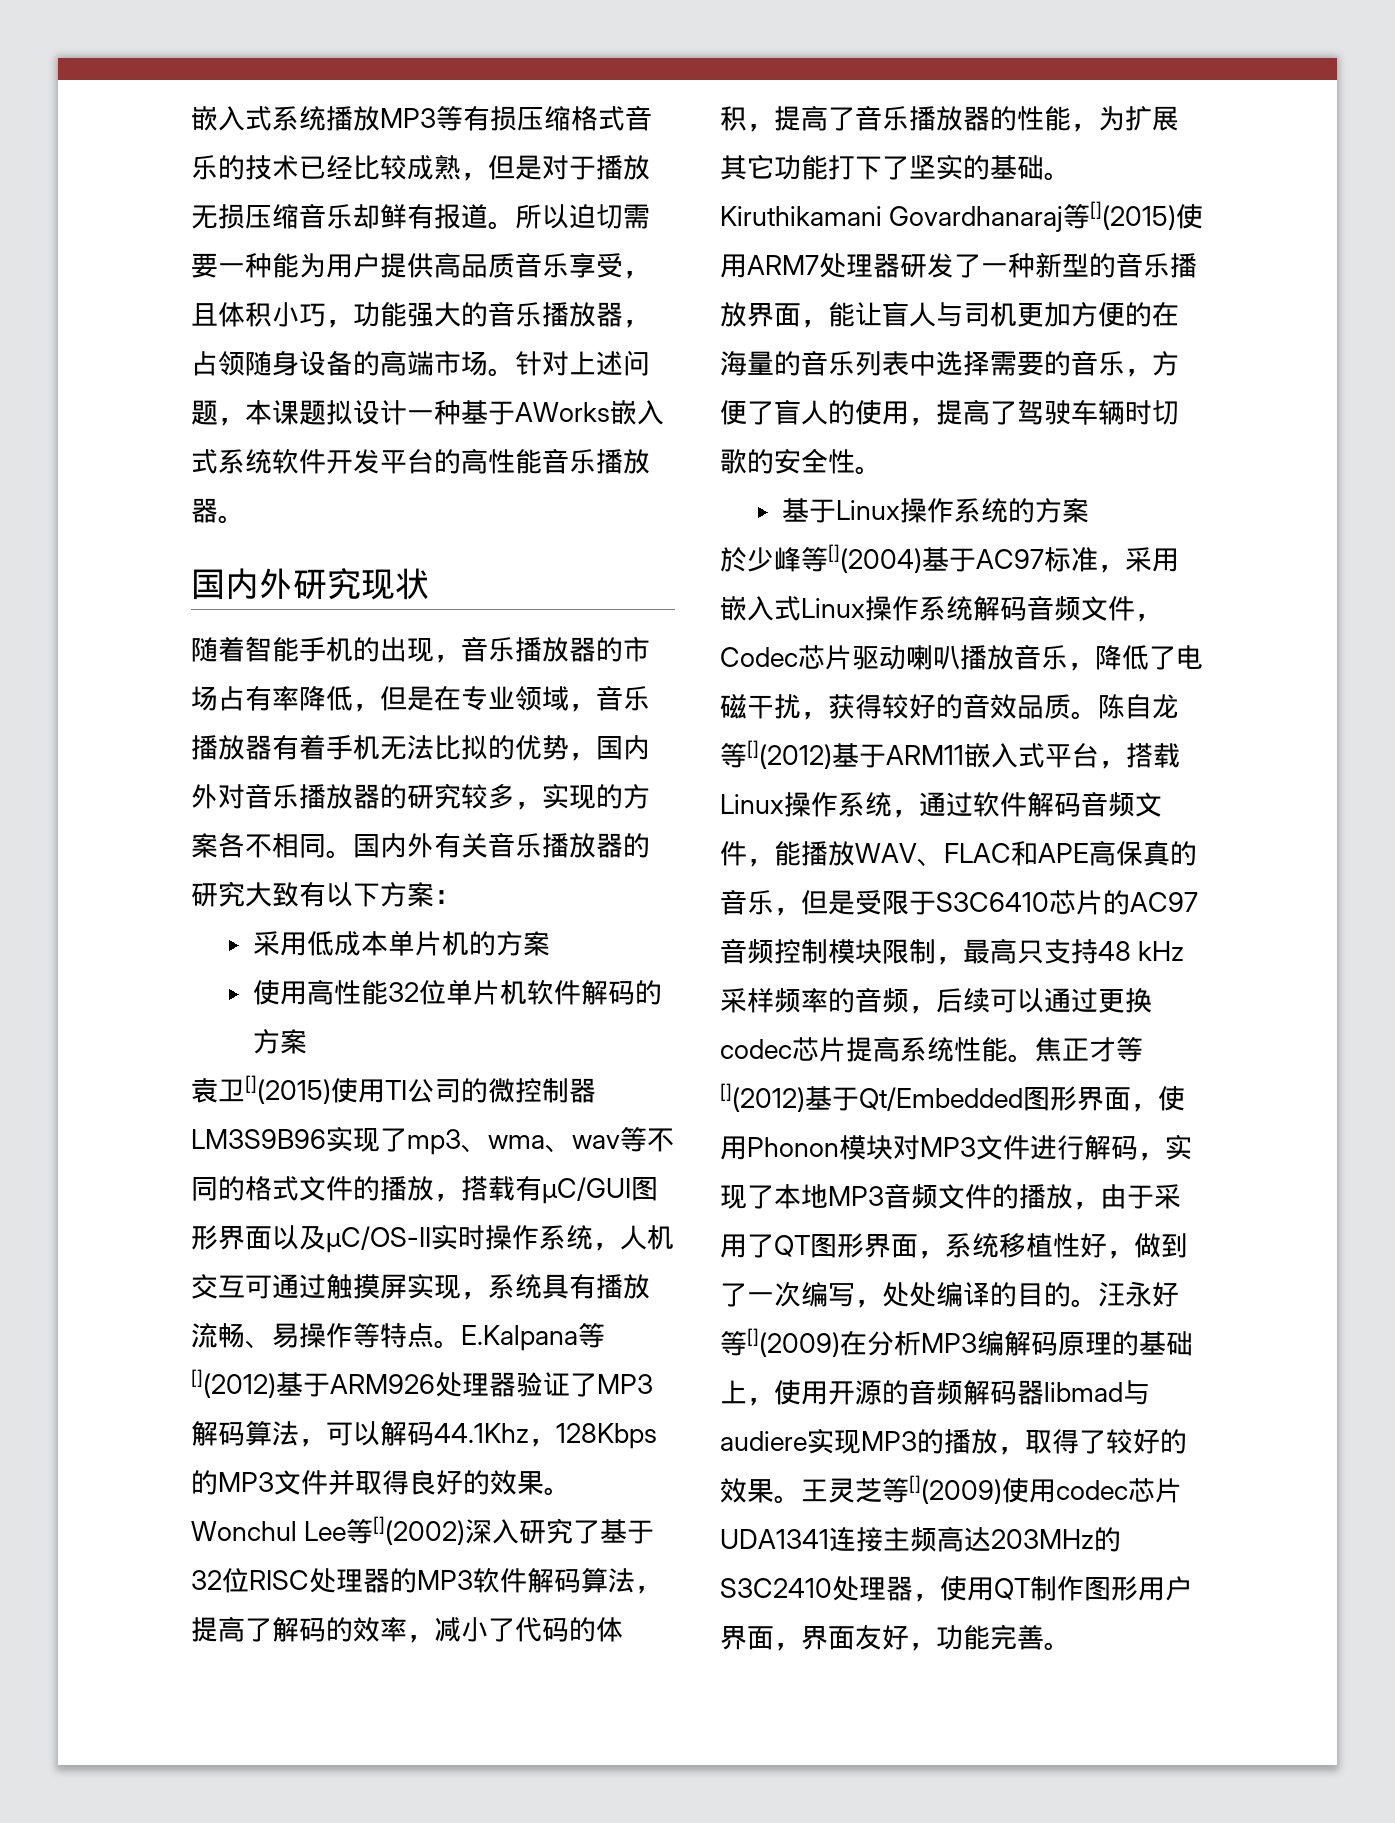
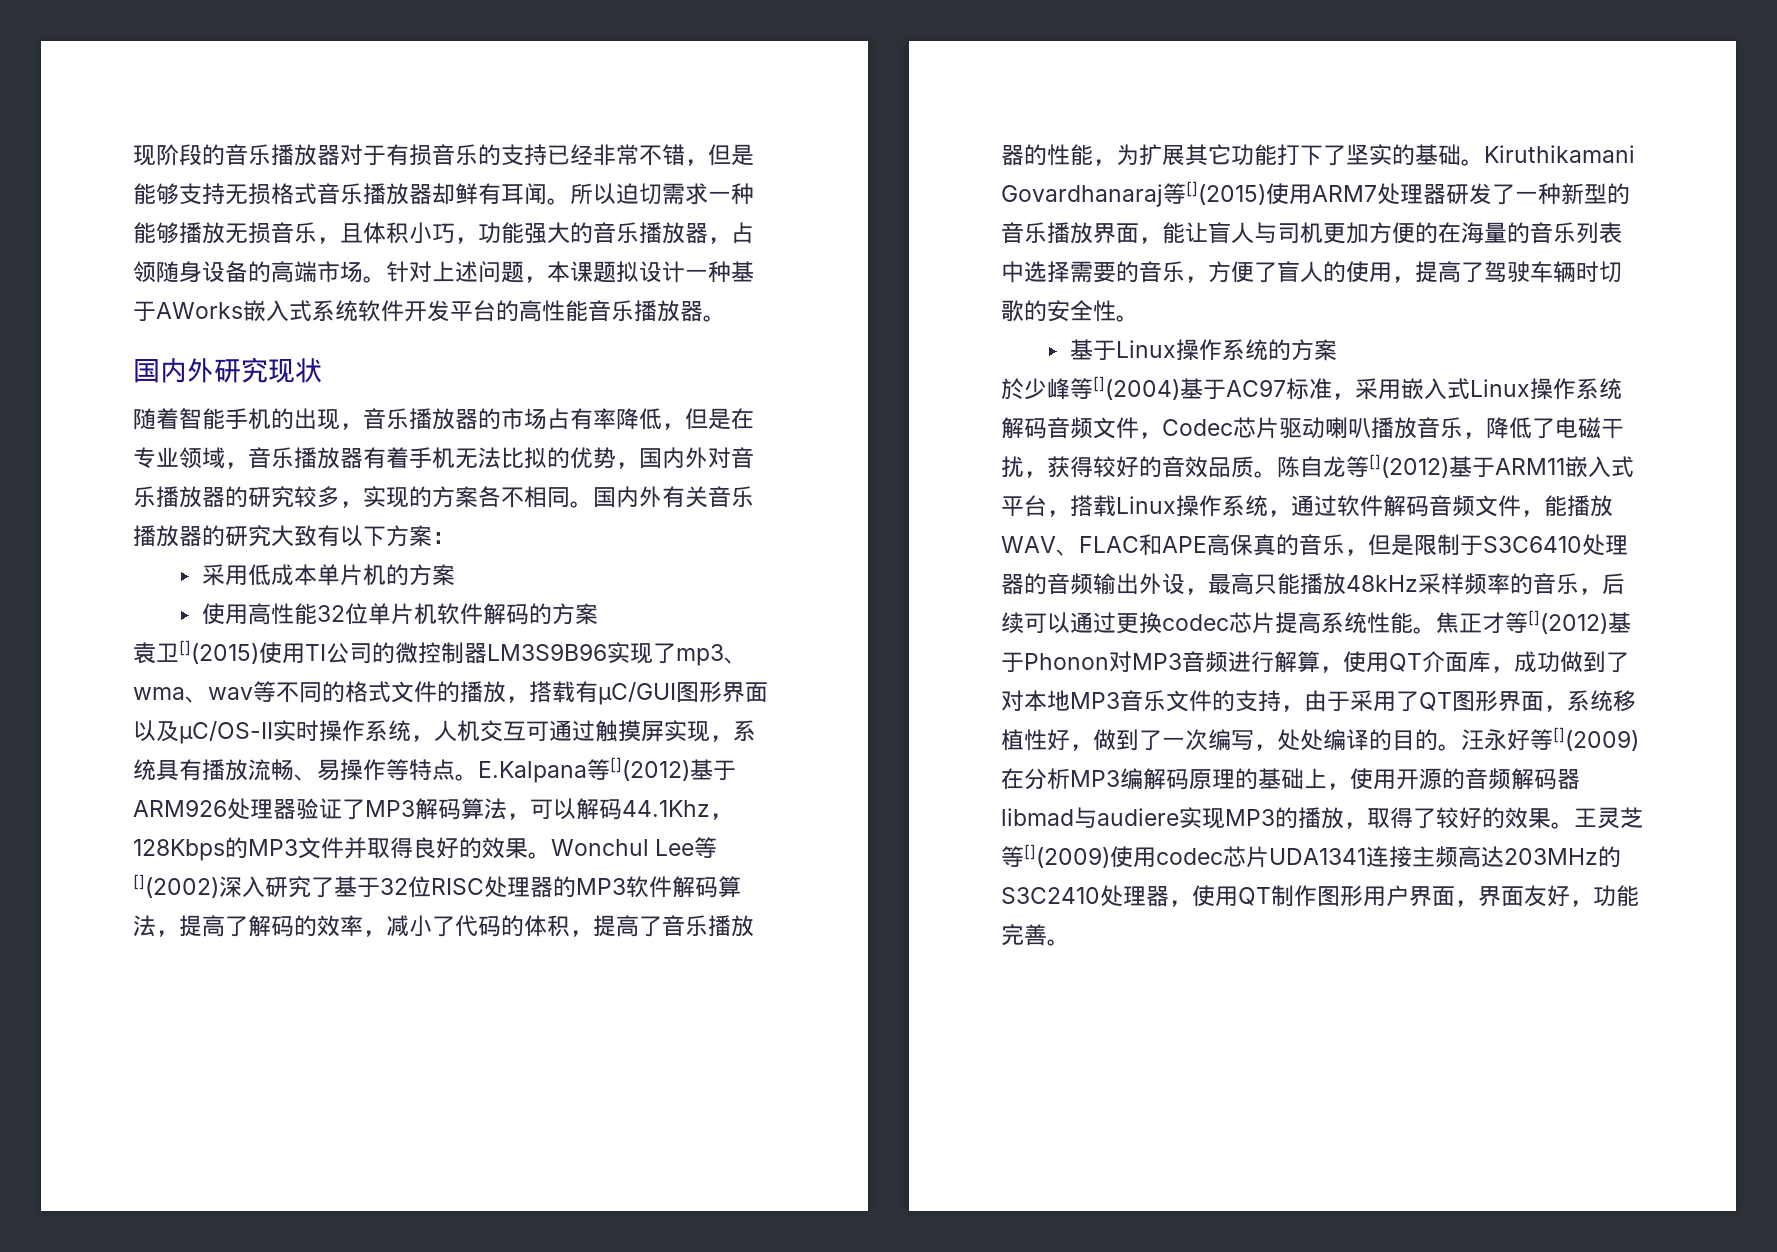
- 嵌入式系统播放MP3等有损压缩格式音乐的技术已经比较成熟，但是对于播放无损压缩音乐却鲜有报道。所以迫切需要一种能为用户提供高品质音乐享受，且体积小巧，功能强大的音乐播放器，占领随身设备的高端市场。
+ 现阶段的音乐播放器对于有损音乐的支持已经非常不错，但是能够支持无损格式音乐播放器却鲜有耳闻。所以迫切需求一种能够播放无损音乐，且体积小巧，功能强大的音乐播放器，占领随身设备的高端市场。
- 陈自龙等[](2012)基于ARM11嵌入式平台，搭载Linux操作系统，通过软件解码音频文件，能播放WAV、FLAC和APE高保真的音乐，但是受限于S3C6410芯片的AC97音频控制模块限制，最高只支持48 kHz采样频率的音频，后续可以通过更换codec芯片提高系统性能。
+ 陈自龙等[](2012)基于ARM11嵌入式平台，搭载Linux操作系统，通过软件解码音频文件，能播放WAV、FLAC和APE高保真的音乐，但是限制于S3C6410处理器的音频输出外设，最高只能播放48kHz采样频率的音乐，后续可以通过更换codec芯片提高系统性能。
- 焦正才等[](2012)基于Qt/Embedded图形界面，使用Phonon模块对MP3文件进行解码，实现了本地MP3音频文件的播放，由于采用了QT图形界面，系统移植性好，做到了一次编写，处处编译的目的。
+ 焦正才等[](2012)基于Phonon对MP3音频进行解算，使用QT介面库，成功做到了对本地MP3音乐文件的支持，由于采用了QT图形界面，系统移植性好，做到了一次编写，处处编译的目的。

